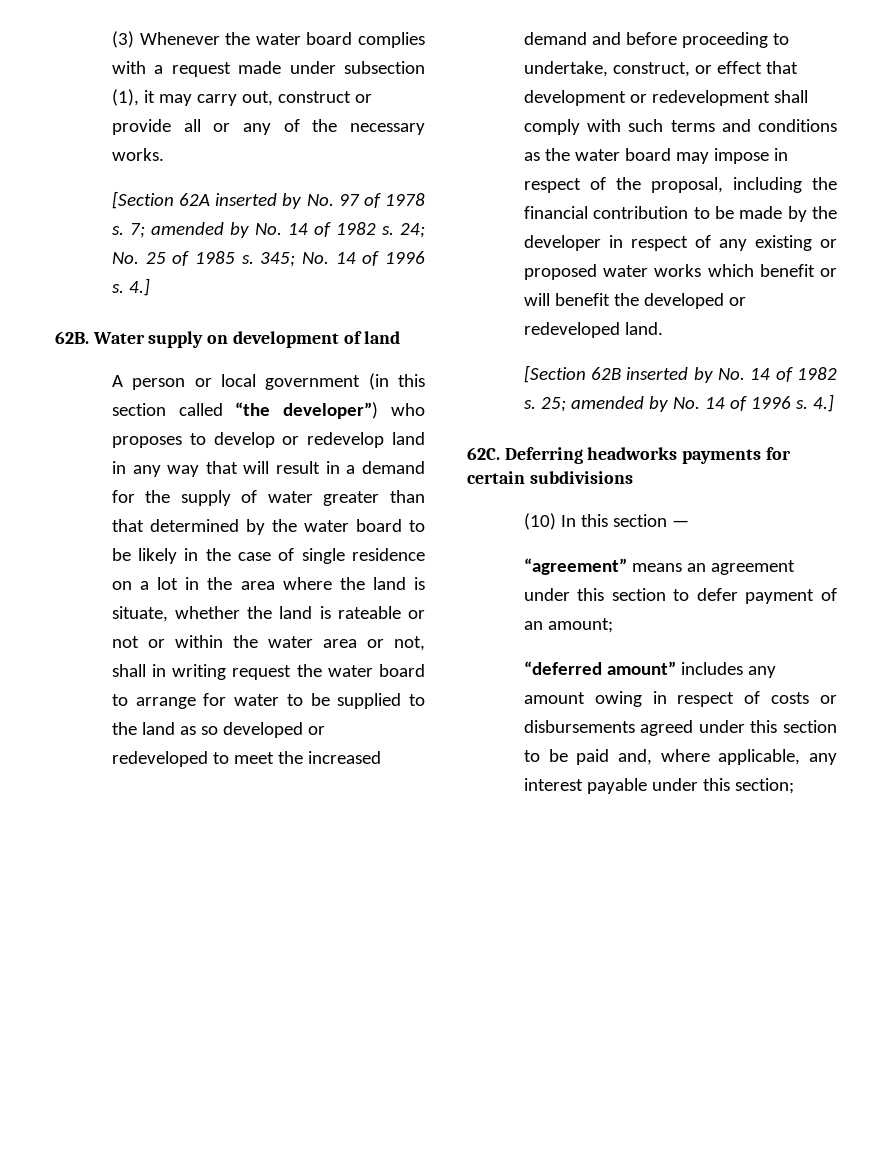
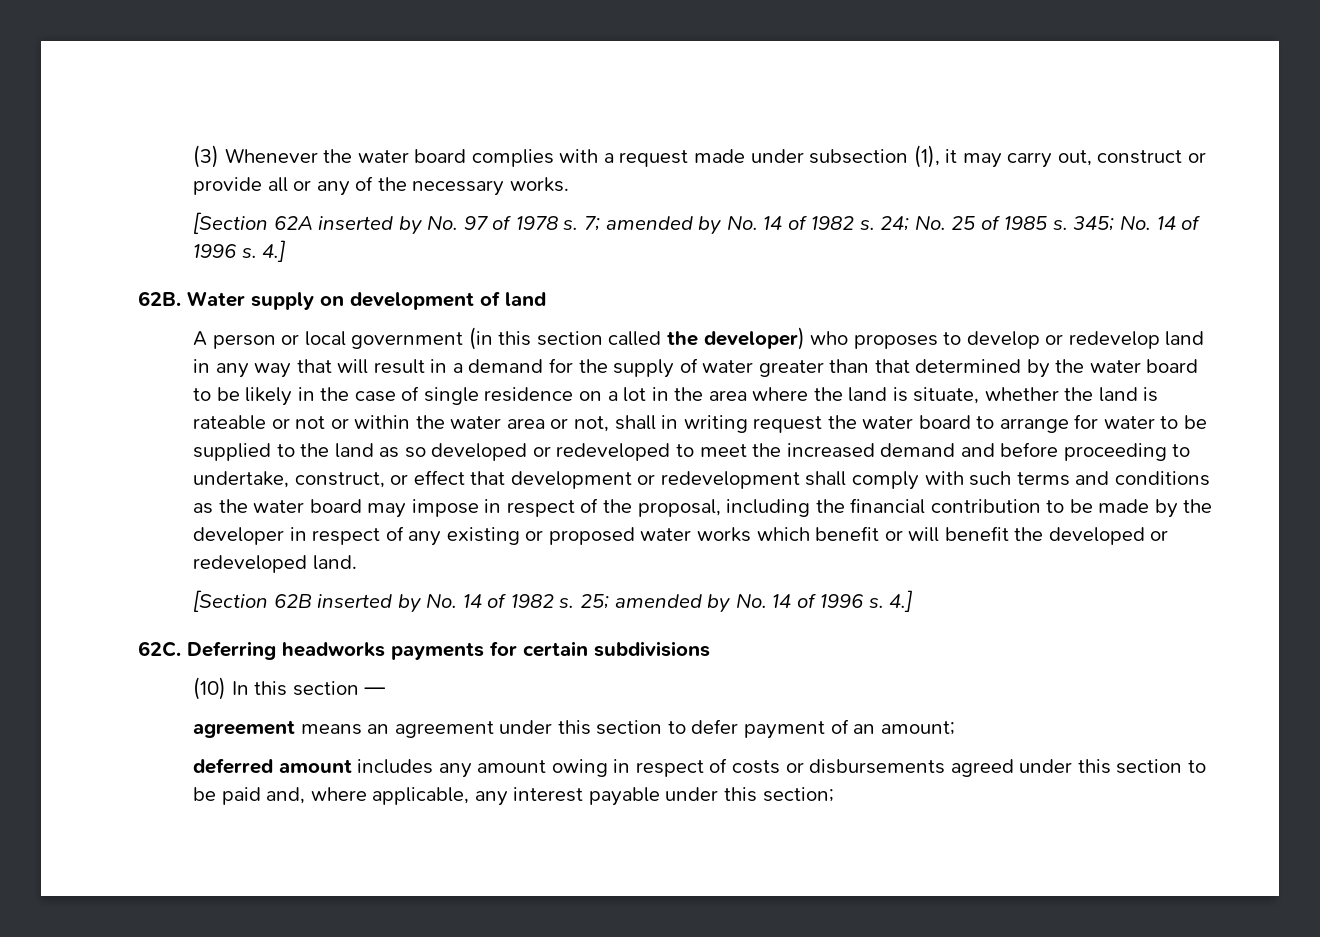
- A person or local government (in this section called “the developer”) who proposes to develop or redevelop land in any way that will result in a demand for the supply of water greater than that determined by the water board to be likely in the case of single residence on a lot in the area where the land is situate, whether the land is rateable or not or within the water area or not, shall in writing request the water board to arrange for water to be supplied to the land as so developed or redeveloped to meet the increased demand and before proceeding to undertake, construct, or effect that development or redevelopment shall comply with such terms and conditions as the water board may impose in respect of the proposal, including the financial contribution to be made by the developer in respect of any existing or proposed water works which benefit or will benefit the developed or redeveloped land.
+ A person or local government (in this section called the developer) who proposes to develop or redevelop land in any way that will result in a demand for the supply of water greater than that determined by the water board to be likely in the case of single residence on a lot in the area where the land is situate, whether the land is rateable or not or within the water area or not, shall in writing request the water board to arrange for water to be supplied to the land as so developed or redeveloped to meet the increased demand and before proceeding to undertake, construct, or effect that development or redevelopment shall comply with such terms and conditions as the water board may impose in respect of the proposal, including the financial contribution to be made by the developer in respect of any existing or proposed water works which benefit or will benefit the developed or redeveloped land.
- “agreement” means an agreement under this section to defer payment of an amount;
+ agreement means an agreement under this section to defer payment of an amount;
- “deferred amount” includes any amount owing in respect of costs or disbursements agreed under this section to be paid and, where applicable, any interest payable under this section;
+ deferred amount includes any amount owing in respect of costs or disbursements agreed under this section to be paid and, where applicable, any interest payable under this section;

